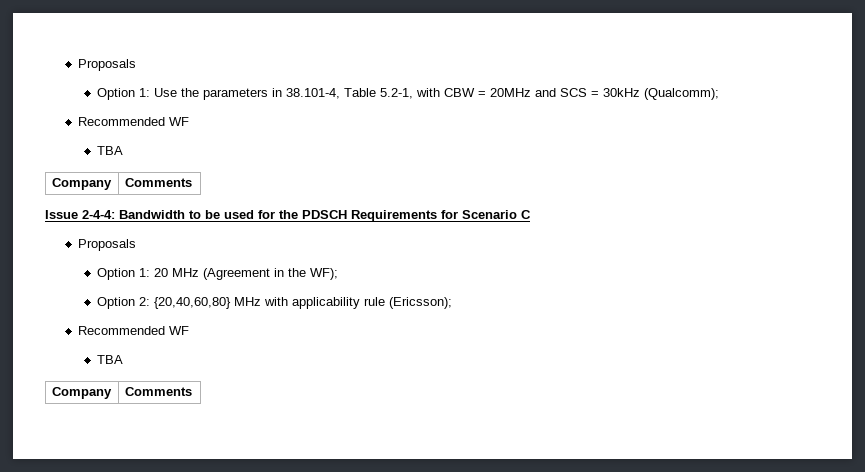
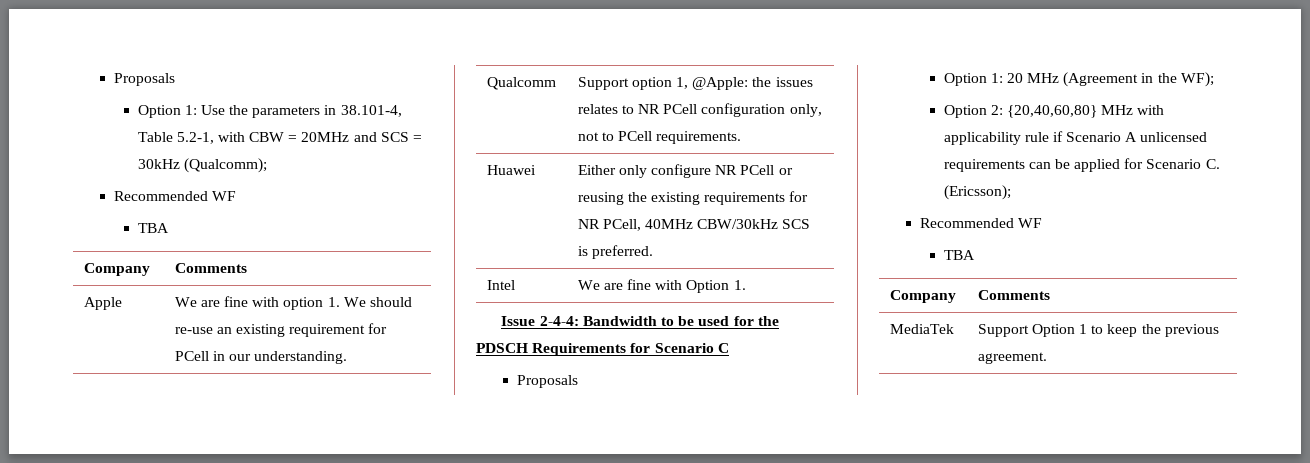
+ Apple | We are fine with option 1. We should re-use an existing requirement for PCell in our understanding.
+ Qualcomm | Support option 1, @Apple: the issues relates to NR PCell configuration only, not to PCell requirements.
+ Huawei | Either only configure NR PCell or reusing the existing requirements for NR PCell, 40MHz CBW/30kHz SCS is preferred.
+ Intel | We are fine with Option 1.
- Option 2: {20,40,60,80} MHz with applicability rule (Ericsson);
+ Option 2: {20,40,60,80} MHz with applicability rule if Scenario A unlicensed requirements can be applied for Scenario C. (Ericsson);
+ MediaTek | Support Option 1 to keep the previous agreement.

